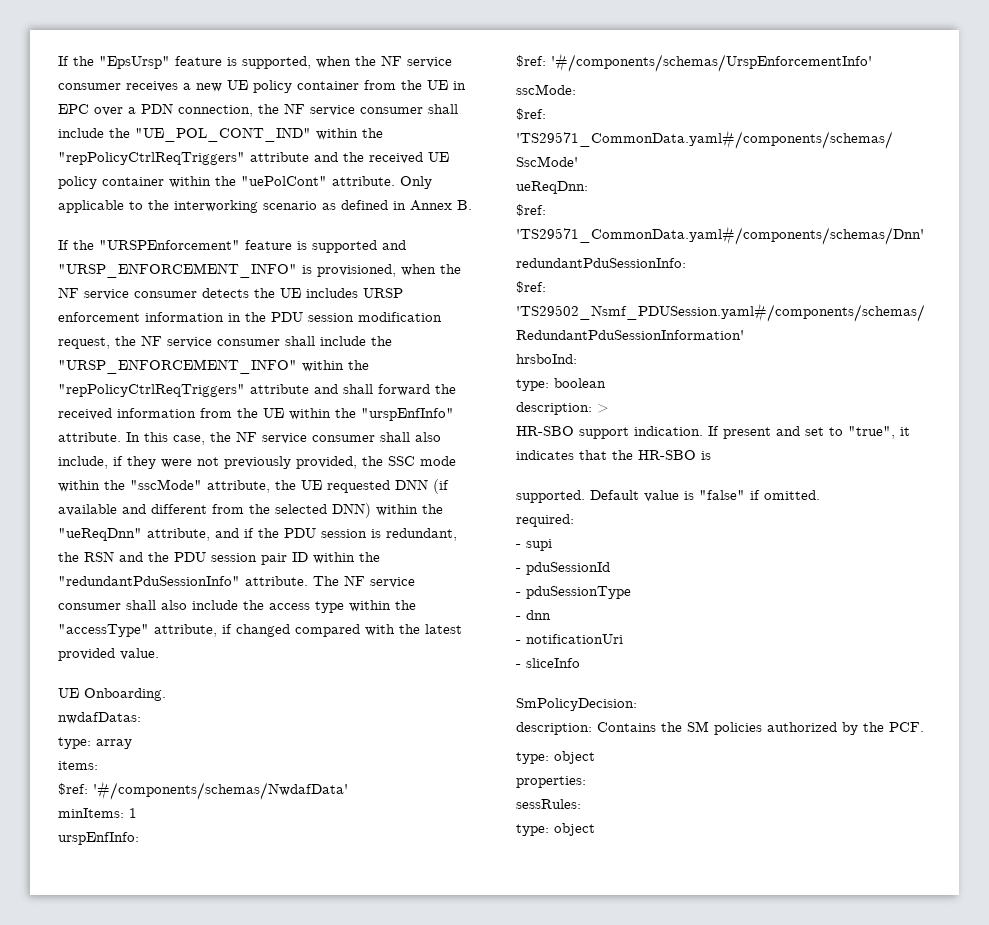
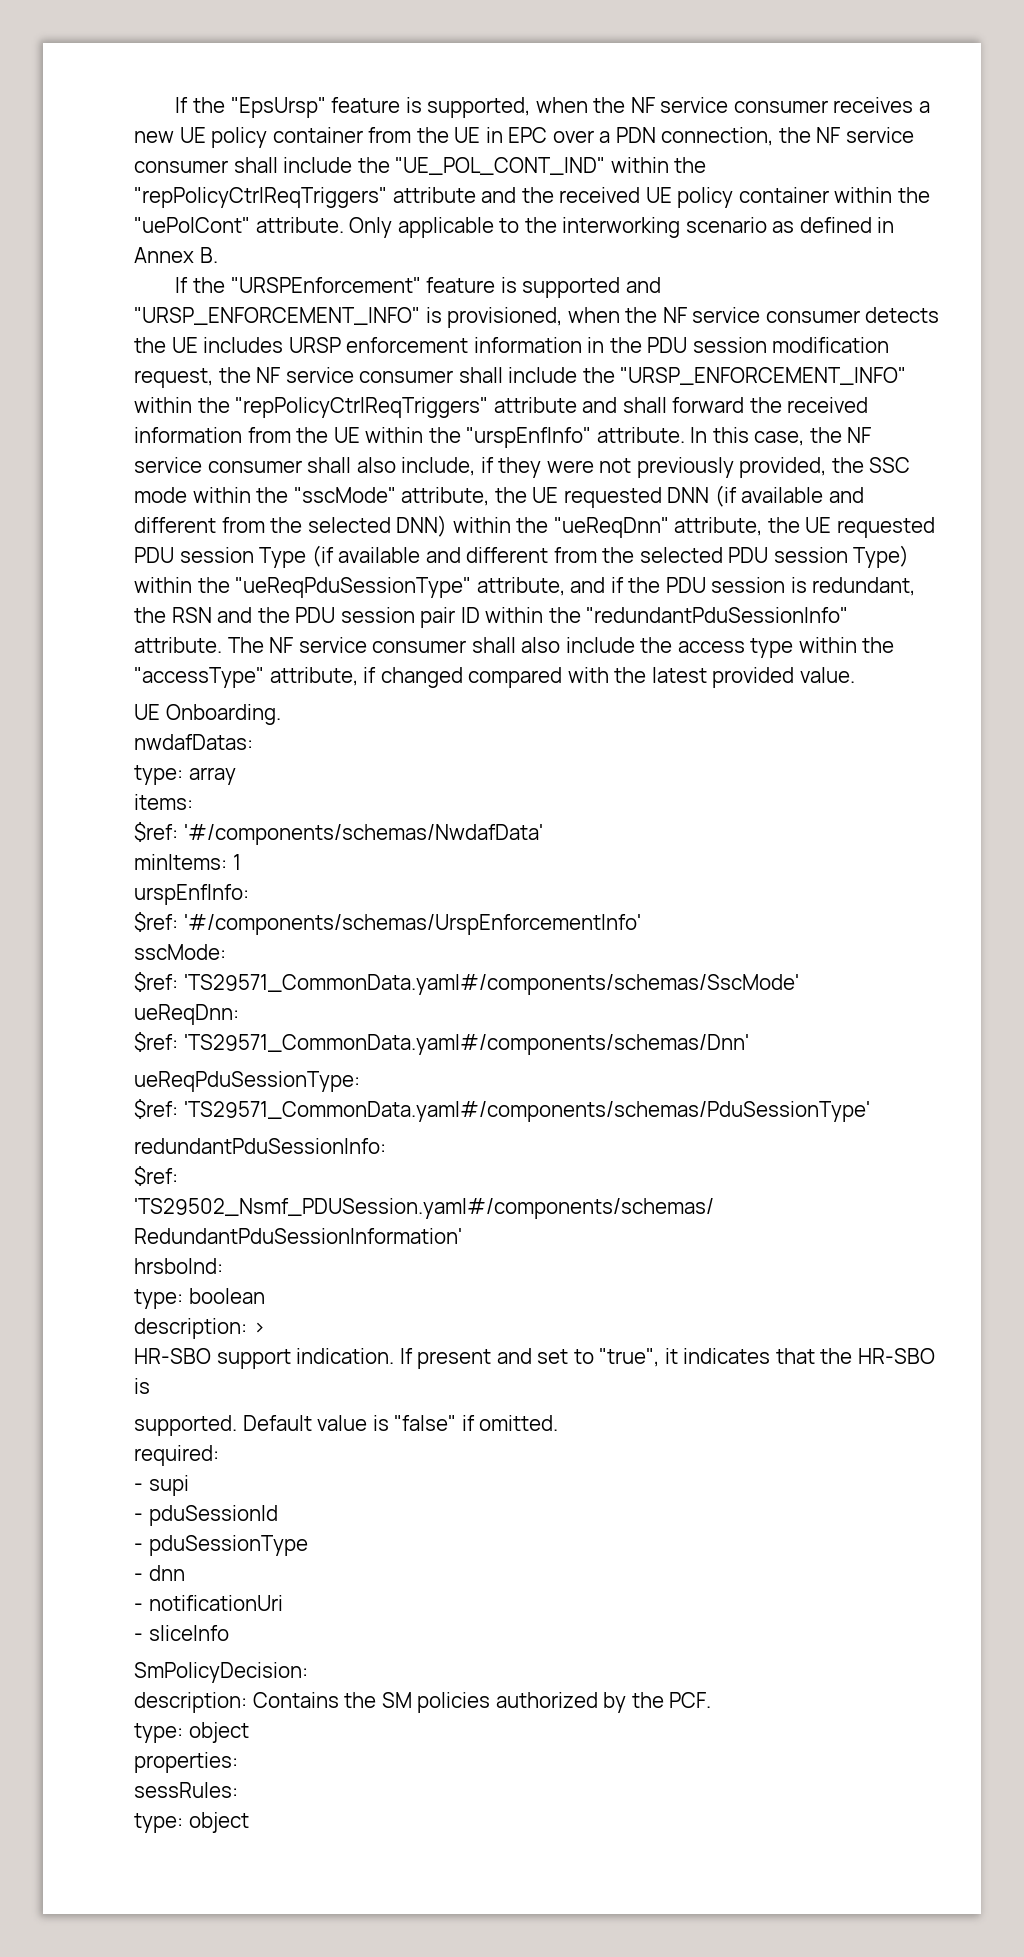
- In this case, the NF service consumer shall also include, if they were not previously provided, the SSC mode within the "sscMode" attribute, the UE requested DNN (if available and different from the selected DNN) within the "ueReqDnn" attribute, and if the PDU session is redundant, the RSN and the PDU session pair ID within the "redundantPduSessionInfo" attribute.
+ In this case, the NF service consumer shall also include, if they were not previously provided, the SSC mode within the "sscMode" attribute, the UE requested DNN (if available and different from the selected DNN) within the "ueReqDnn" attribute, the UE requested PDU session Type (if available and different from the selected PDU session Type) within the "ueReqPduSessionType" attribute, and if the PDU session is redundant, the RSN and the PDU session pair ID within the "redundantPduSessionInfo" attribute.
+ ueReqPduSessionType:
+ $ref: 'TS29571_CommonData.yaml#/components/schemas/PduSessionType'

